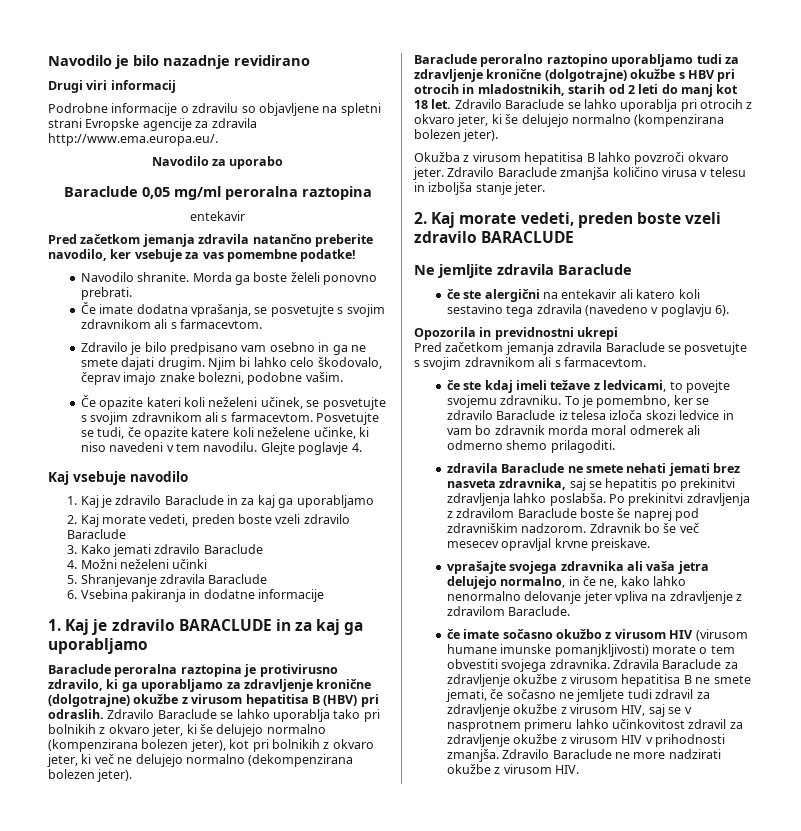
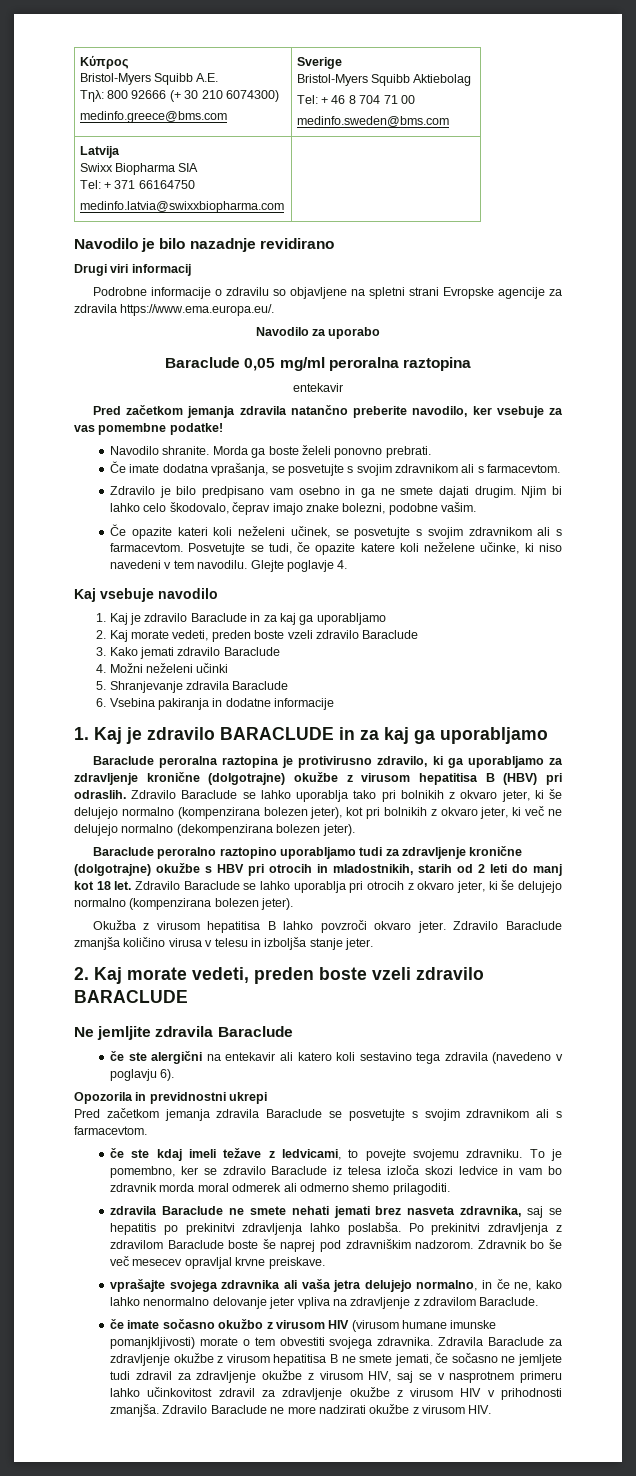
+ Κύπρος
+ Bristol-Myers Squibb A.E.
+ Τηλ: 800 92666 (+ 30 210 6074300)
+ medinfo.greece@bms.com | Sverige
+ Bristol-Myers Squibb Aktiebolag
+ Tel: + 46 8 704 71 00
+ medinfo.sweden@bms.com
+ Latvija
+ Swixx Biopharma SIA
+ Tel: + 371 66164750
+ medinfo.latvia@swixxbiopharma.com |
- Podrobne informacije o zdravilu so objavljene na spletni strani Evropske agencije za zdravila http://www.ema.europa.eu/.
+ Podrobne informacije o zdravilu so objavljene na spletni strani Evropske agencije za zdravila https://www.ema.europa.eu/.

